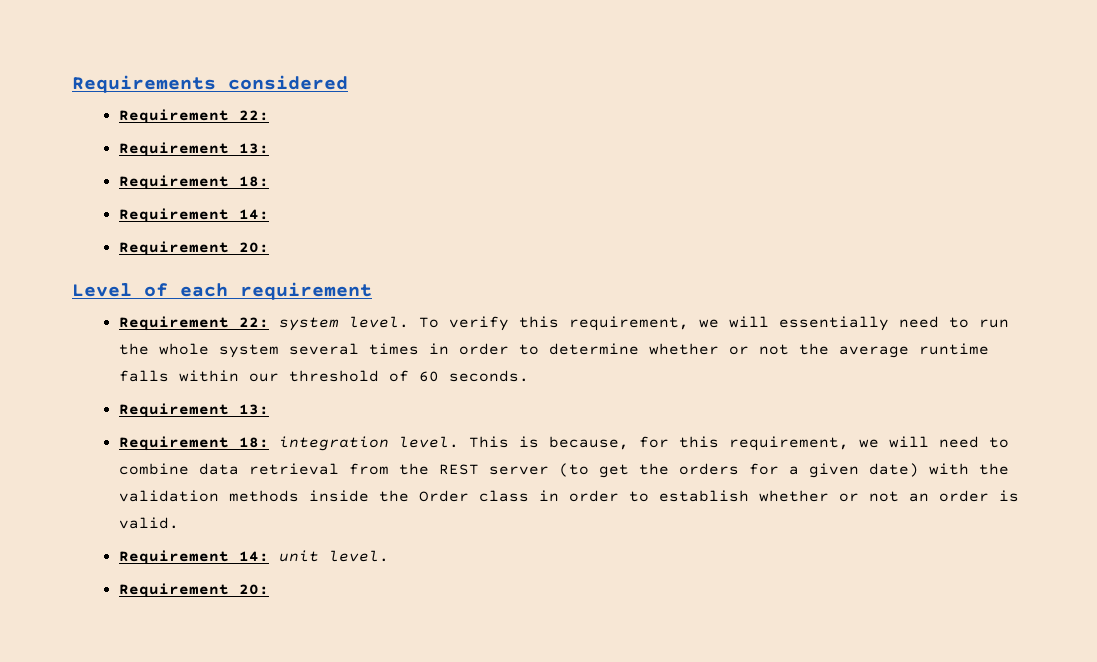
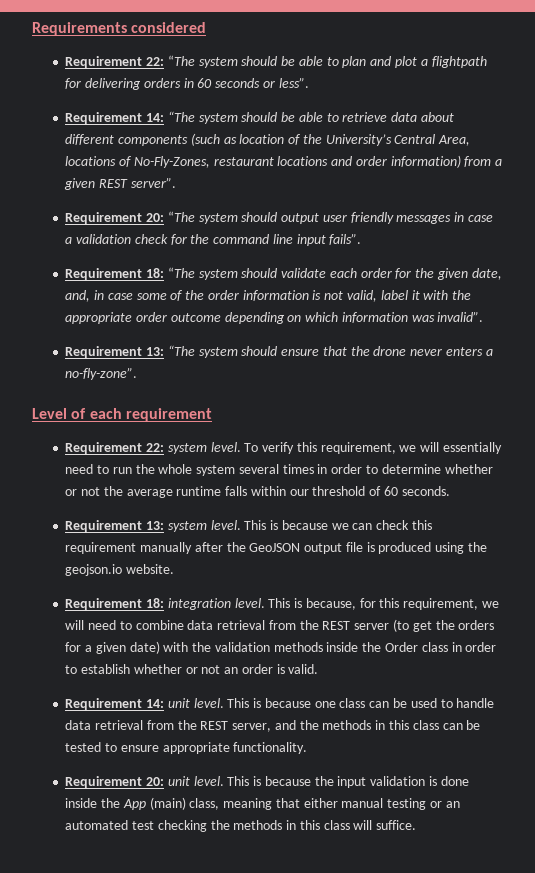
  Requirements considered
- Requirement 22:
- Requirement 13:
- Requirement 18:
- Requirement 14:
- Requirement 20:
+ Requirement 22: “The system should be able to plan and plot a flightpath for delivering orders in 60 seconds or less”.
+ Requirement 14: “The system should be able to retrieve data about different components (such as location of the University’s Central Area, locations of No-Fly-Zones, restaurant locations and order information) from a given REST server”.
+ Requirement 20: “The system should output user friendly messages in case a validation check for the command line input fails”.
+ Requirement 18: “The system should validate each order for the given date, and, in case some of the order information is not valid, label it with the appropriate order outcome depending on which information was invalid”.
+ Requirement 13: “The system should ensure that the drone never enters a no-fly-zone”.
  To verify this requirement, we will essentially need to run the whole system several times in order to determine whether or not the average runtime falls within our threshold of 60 seconds.
- Requirement 13:
+ Requirement 13: system level. This is because we can check this requirement manually after the GeoJSON output file is produced using the geojson.io website.
- Requirement 14: unit level.
- Requirement 20:
+ Requirement 14: unit level. This is because one class can be used to handle data retrieval from the REST server, and the methods in this class can be tested to ensure appropriate functionality.
+ Requirement 20: unit level. This is because the input validation is done inside the App (main) class, meaning that either manual testing or an automated test checking the methods in this class will suffice.

